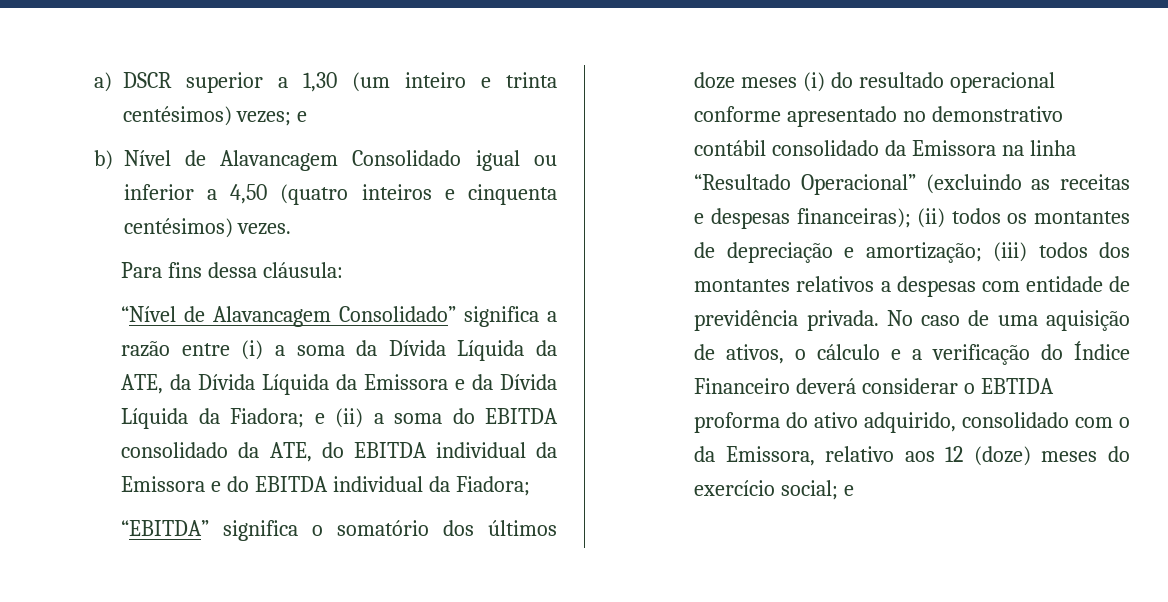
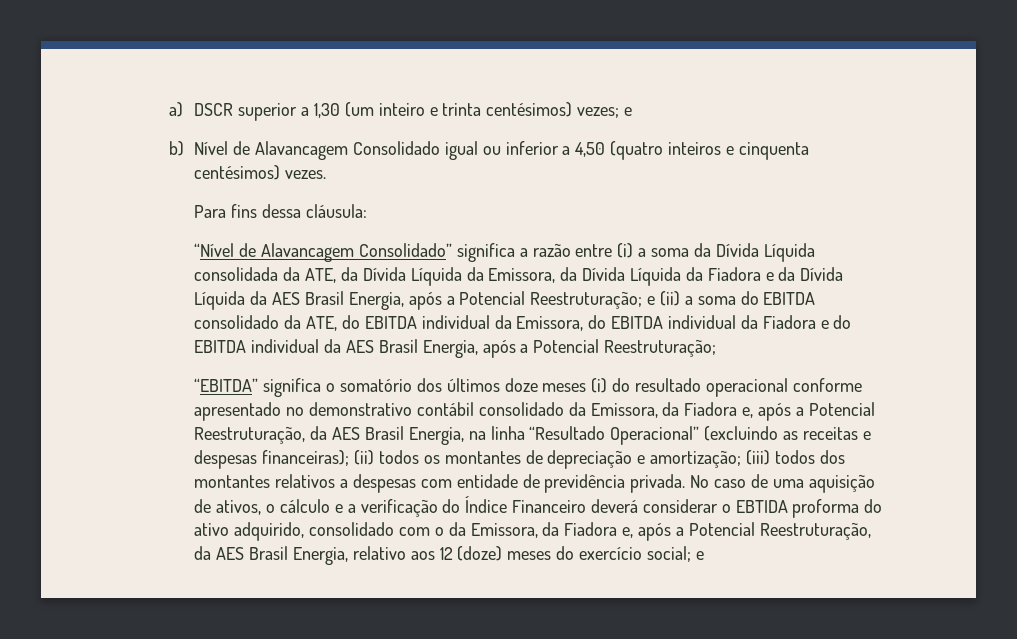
- “Nível de Alavancagem Consolidado” significa a razão entre (i) a soma da Dívida Líquida da ATE, da Dívida Líquida da Emissora e da Dívida Líquida da Fiadora; e (ii) a soma do EBITDA consolidado da ATE, do EBITDA individual da Emissora e do EBITDA individual da Fiadora;
+ “Nível de Alavancagem Consolidado” significa a razão entre (i) a soma da Dívida Líquida consolidada da ATE, da Dívida Líquida da Emissora, da Dívida Líquida da Fiadora e da Dívida Líquida da AES Brasil Energia, após a Potencial Reestruturação; e (ii) a soma do EBITDA consolidado da ATE, do EBITDA individual da Emissora, do EBITDA individual da Fiadora e do EBITDA individual da AES Brasil Energia, após a Potencial Reestruturação;
- “EBITDA” significa o somatório dos últimos doze meses (i) do resultado operacional conforme apresentado no demonstrativo contábil consolidado da Emissora na linha “Resultado Operacional” (excluindo as receitas e despesas financeiras); (ii) todos os montantes de depreciação e amortização; (iii) todos dos montantes relativos a despesas com entidade de previdência privada.
+ “EBITDA” significa o somatório dos últimos doze meses (i) do resultado operacional conforme apresentado no demonstrativo contábil consolidado da Emissora, da Fiadora e, após a Potencial Reestruturação, da AES Brasil Energia, na linha “Resultado Operacional” (excluindo as receitas e despesas financeiras); (ii) todos os montantes de depreciação e amortização; (iii) todos dos montantes relativos a despesas com entidade de previdência privada.
- No caso de uma aquisição de ativos, o cálculo e a verificação do Índice Financeiro deverá considerar o EBTIDA proforma do ativo adquirido, consolidado com o da Emissora, relativo aos 12 (doze) meses do exercício social; e
+ No caso de uma aquisição de ativos, o cálculo e a verificação do Índice Financeiro deverá considerar o EBTIDA proforma do ativo adquirido, consolidado com o da Emissora, da Fiadora e, após a Potencial Reestruturação, da AES Brasil Energia, relativo aos 12 (doze) meses do exercício social; e

